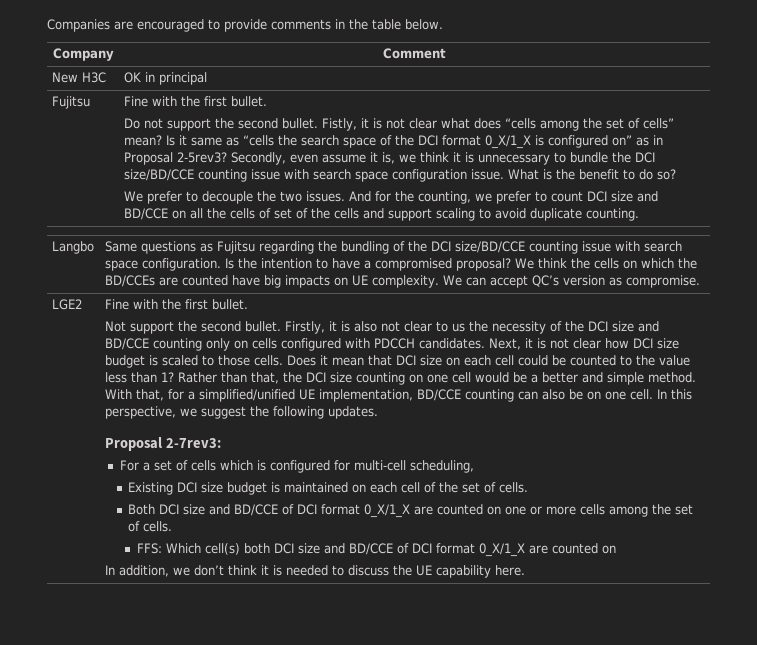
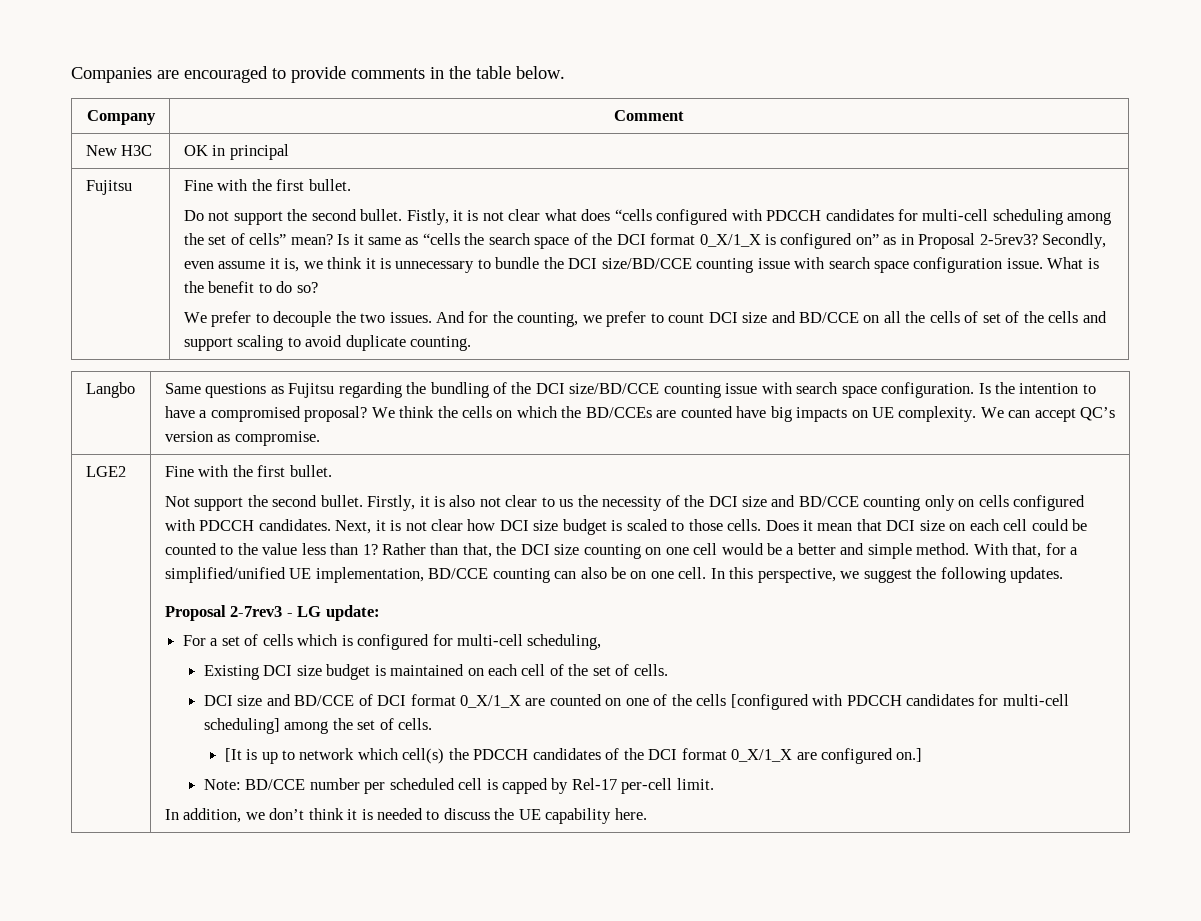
- Fistly, it is not clear what does “cells among the set of cells” mean?
+ Fistly, it is not clear what does “cells configured with PDCCH candidates for multi-cell scheduling among the set of cells” mean?
- Proposal 2-7rev3:
+ Proposal 2-7rev3 - LG update:
- Both DCI size and BD/CCE of DCI format 0_X/1_X are counted on one or more cells among the set of cells.
+ DCI size and BD/CCE of DCI format 0_X/1_X are counted on one of the cells [configured with PDCCH candidates for multi-cell scheduling] among the set of cells.
- FFS: Which cell(s) both DCI size and BD/CCE of DCI format 0_X/1_X are counted on
+ [It is up to network which cell(s) the PDCCH candidates of the DCI format 0_X/1_X are configured on.]
+ Note: BD/CCE number per scheduled cell is capped by Rel-17 per-cell limit.

